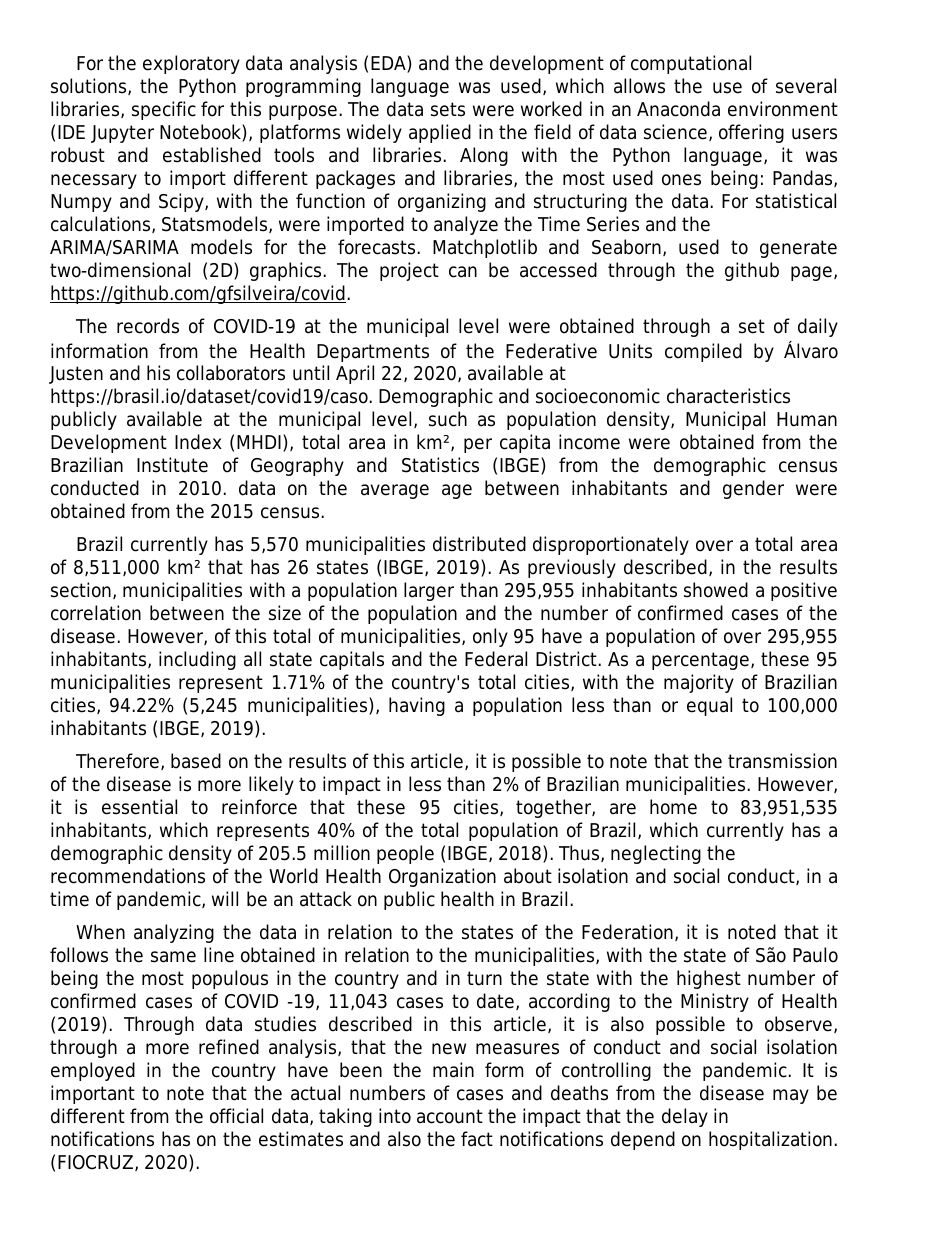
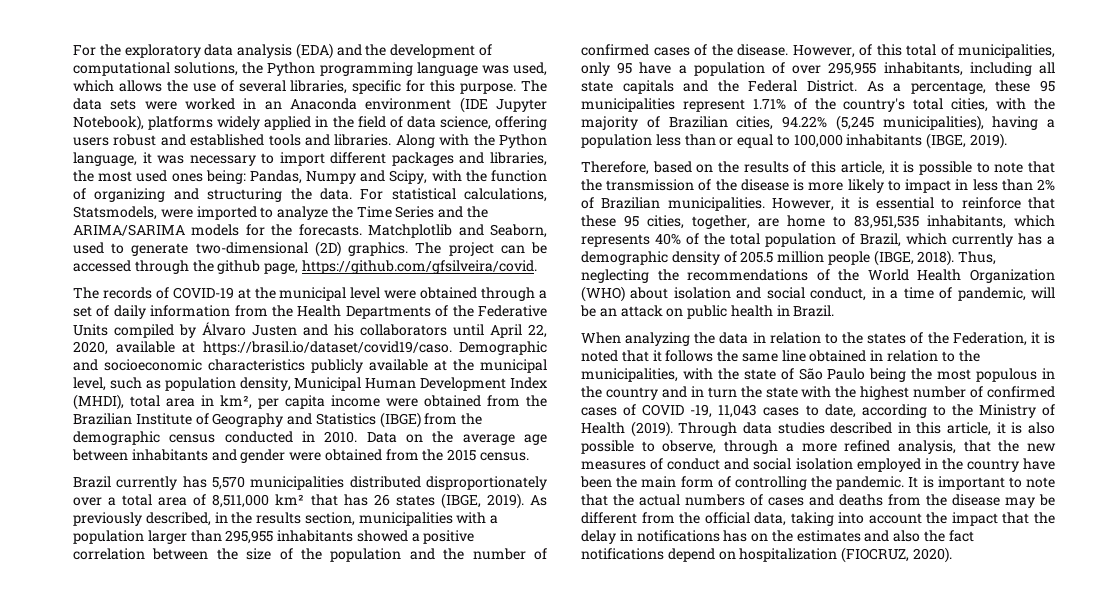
- The records of COVID-19 at the municipal level were obtained through a set of daily information from the Health Departments of the Federative Units compiled by Álvaro Justen and his collaborators until April 22, 2020, available at https://brasil.io/dataset/covid19/caso. Demographic and socioeconomic characteristics publicly available at the municipal level, such as population density, Municipal Human Development Index (MHDI), total area in km², per capita income were obtained from the Brazilian Institute of Geography and Statistics (IBGE) from the demographic census conducted in 2010. data on the average age between inhabitants and gender were obtained from the 2015 census.
+ The records of COVID-19 at the municipal level were obtained through a set of daily information from the Health Departments of the Federative Units compiled by Álvaro Justen and his collaborators until April 22, 2020, available at https://brasil.io/dataset/covid19/caso. Demographic and socioeconomic characteristics publicly available at the municipal level, such as population density, Municipal Human Development Index (MHDI), total area in km², per capita income were obtained from the Brazilian Institute of Geography and Statistics (IBGE) from the demographic census conducted in 2010. Data on the average age between inhabitants and gender were obtained from the 2015 census.
- Thus, neglecting the recommendations of the World Health Organization about isolation and social conduct, in a time of pandemic, will be an attack on public health in Brazil.
+ Thus, neglecting the recommendations of the World Health Organization (WHO) about isolation and social conduct, in a time of pandemic, will be an attack on public health in Brazil.
- It is important to note that the actual numbers of cases and deaths from the disease may be different from the official data, taking into account the impact that the delay in notifications has on the estimates and also the fact notifications depend on hospitalization. (FIOCRUZ, 2020).
+ It is important to note that the actual numbers of cases and deaths from the disease may be different from the official data, taking into account the impact that the delay in notifications has on the estimates and also the fact notifications depend on hospitalization (FIOCRUZ, 2020).

